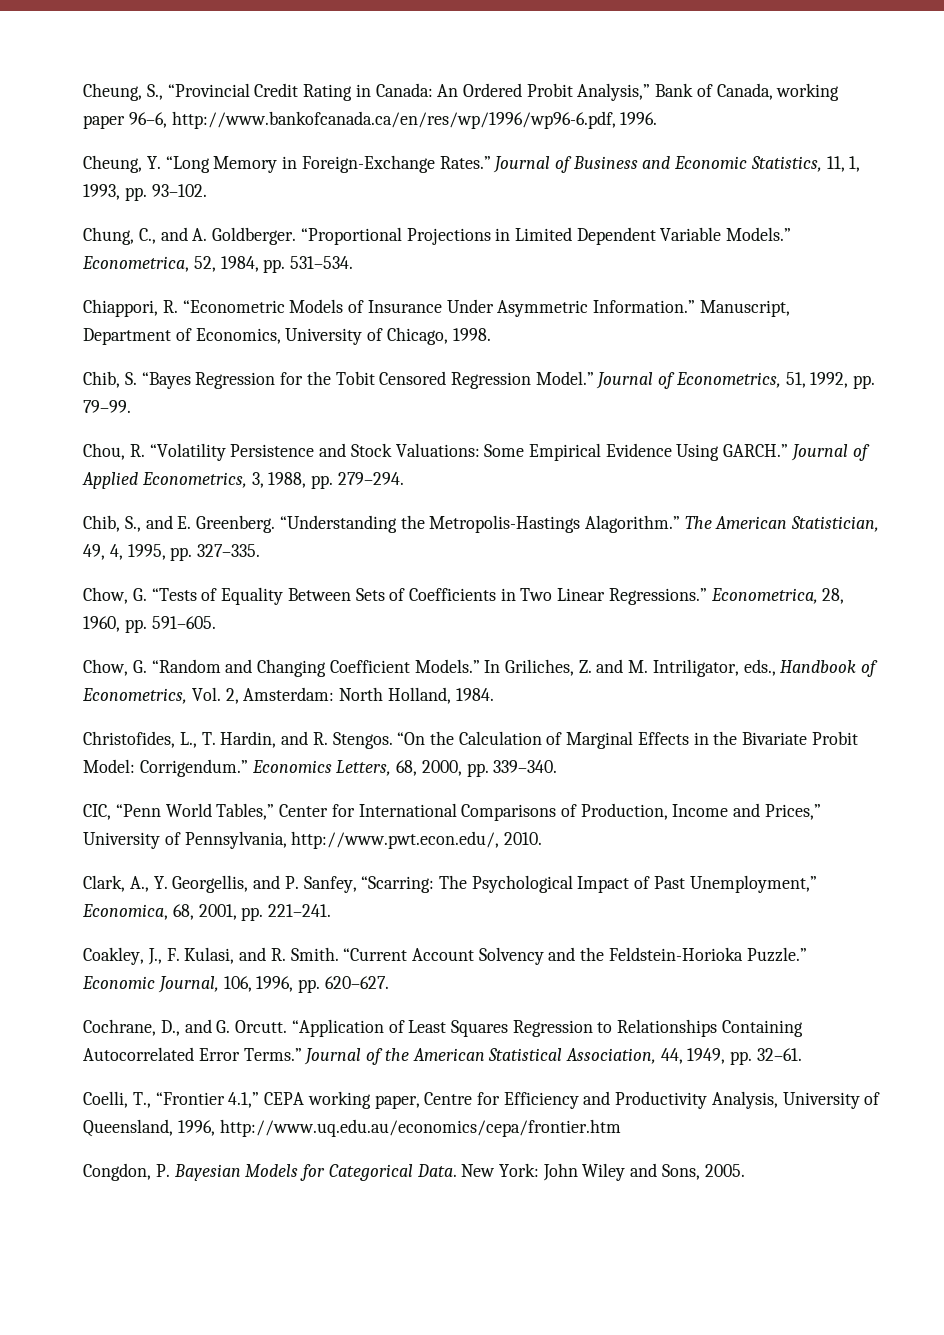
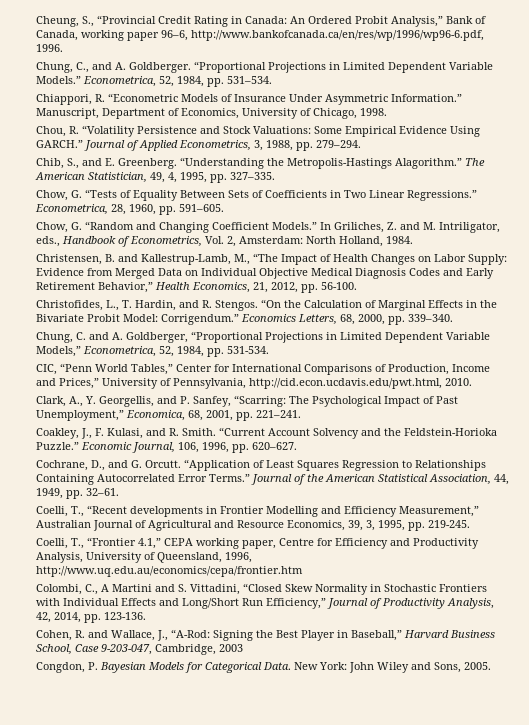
- Cheung, Y. “Long Memory in Foreign-Exchange Rates.” Journal of Business and Economic Statistics, 11, 1, 1993, pp. 93–102.
- Chib, S. “Bayes Regression for the Tobit Censored Regression Model.” Journal of Econometrics, 51, 1992, pp. 79–99.
+ Christensen, B. and Kallestrup-Lamb, M., “The Impact of Health Changes on Labor Supply: Evidence from Merged Data on Individual Objective Medical Diagnosis Codes and Early Retirement Behavior,” Health Economics, 21, 2012, pp. 56-100.
+ Chung, C. and A. Goldberger, “Proportional Projections in Limited Dependent Variable Models,” Econometrica, 52, 1984, pp. 531-534.
- CIC, “Penn World Tables,” Center for International Comparisons of Production, Income and Prices,” University of Pennsylvania, http://www.pwt.econ.edu/, 2010.
+ CIC, “Penn World Tables,” Center for International Comparisons of Production, Income and Prices,” University of Pennsylvania, http://cid.econ.ucdavis.edu/pwt.html, 2010.
+ Coelli, T., “Recent developments in Frontier Modelling and Efficiency Measurement,” Australian Journal of Agricultural and Resource Economics, 39, 3, 1995, pp. 219-245.
+ Colombi, C., A Martini and S. Vittadini, “Closed Skew Normality in Stochastic Frontiers with Individual Effects and Long/Short Run Efficiency,” Journal of Productivity Analysis, 42, 2014, pp. 123-136.
+ Cohen, R. and Wallace, J., “A-Rod: Signing the Best Player in Baseball,” Harvard Business School, Case 9-203-047, Cambridge, 2003

